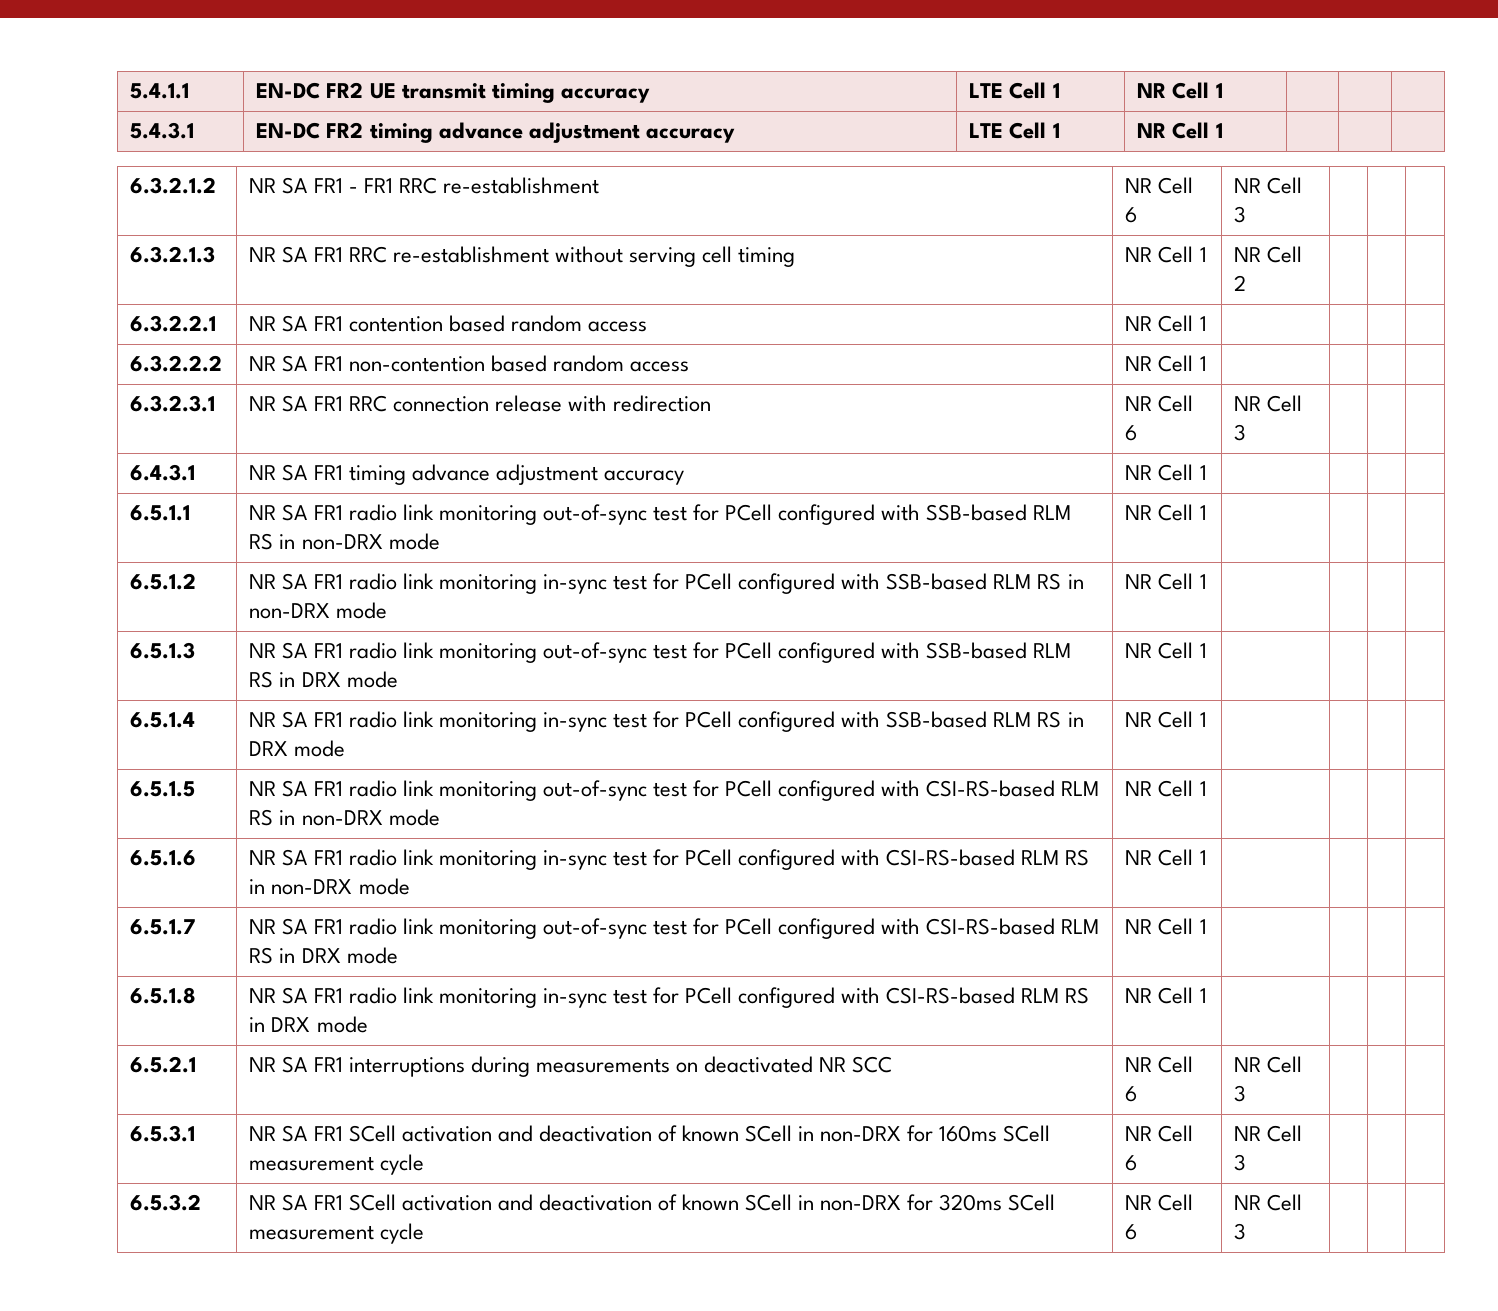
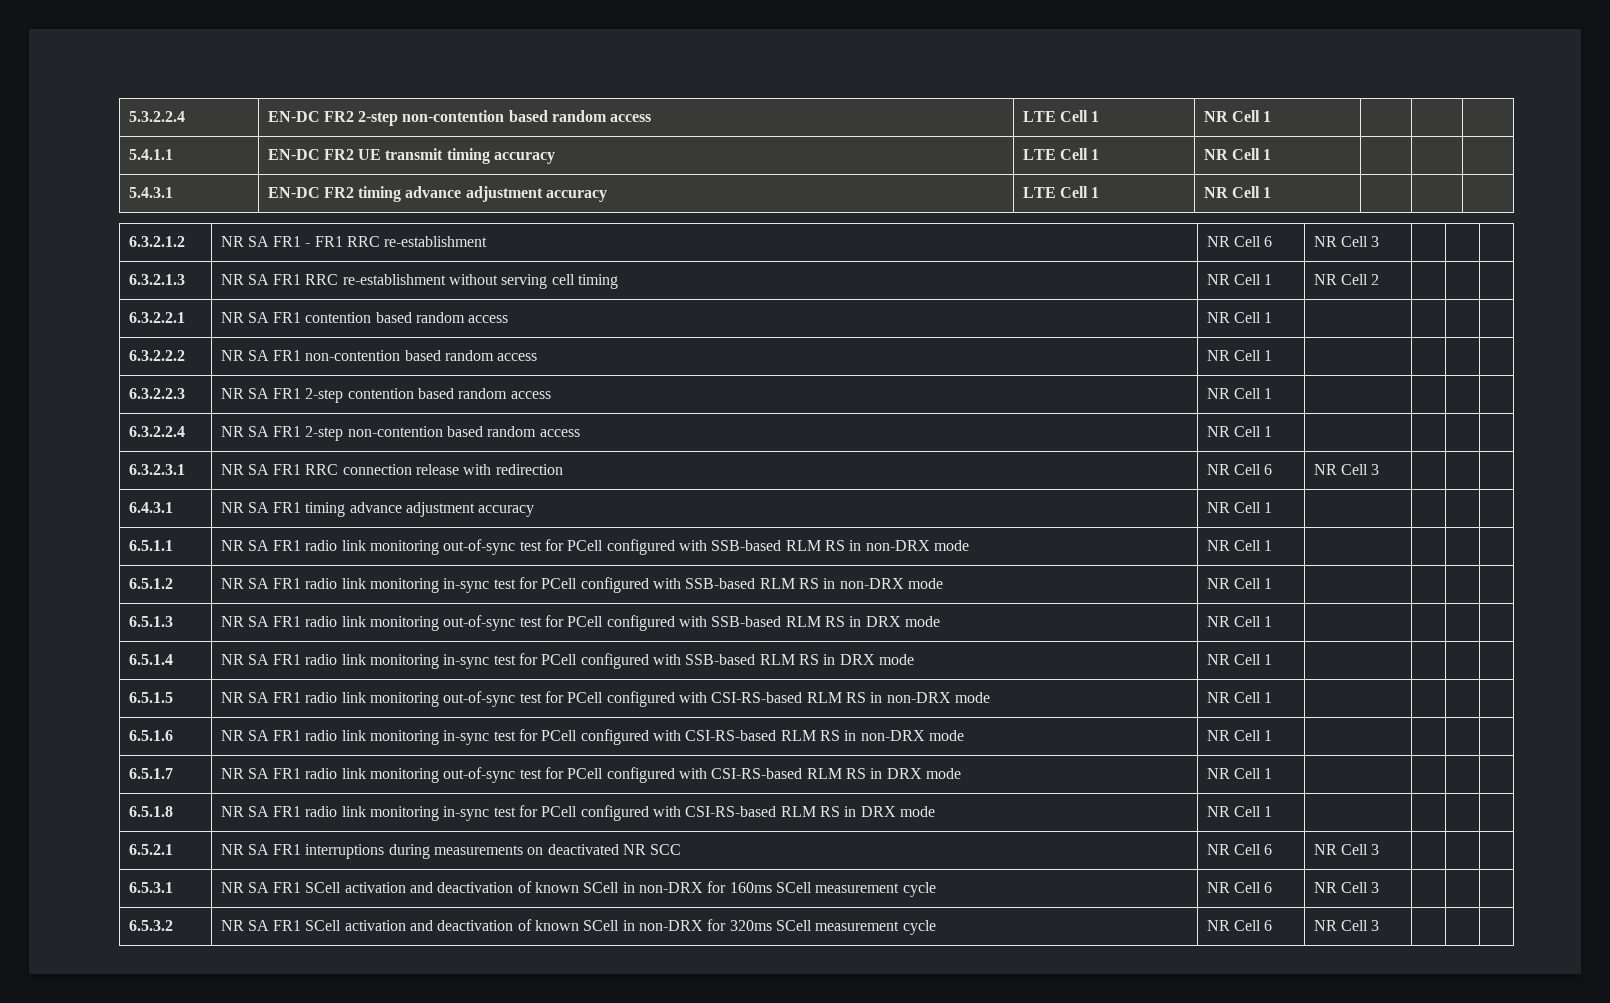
+ 5.3.2.2.4 | EN-DC FR2 2-step non-contention based random access | LTE Cell 1 | NR Cell 1 | | |
+ 6.3.2.2.3 | NR SA FR1 2-step contention based random access | NR Cell 1 | | | |
+ 6.3.2.2.4 | NR SA FR1 2-step non-contention based random access | NR Cell 1 | | | |

